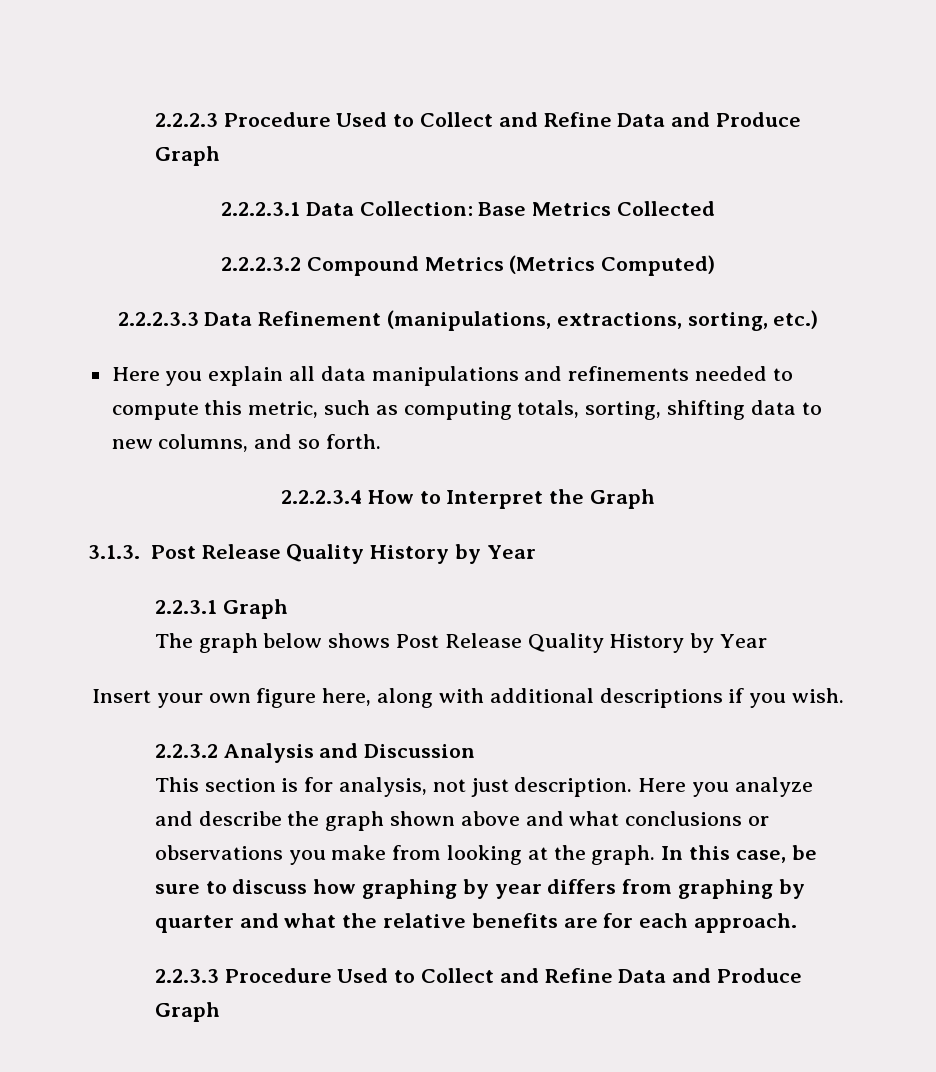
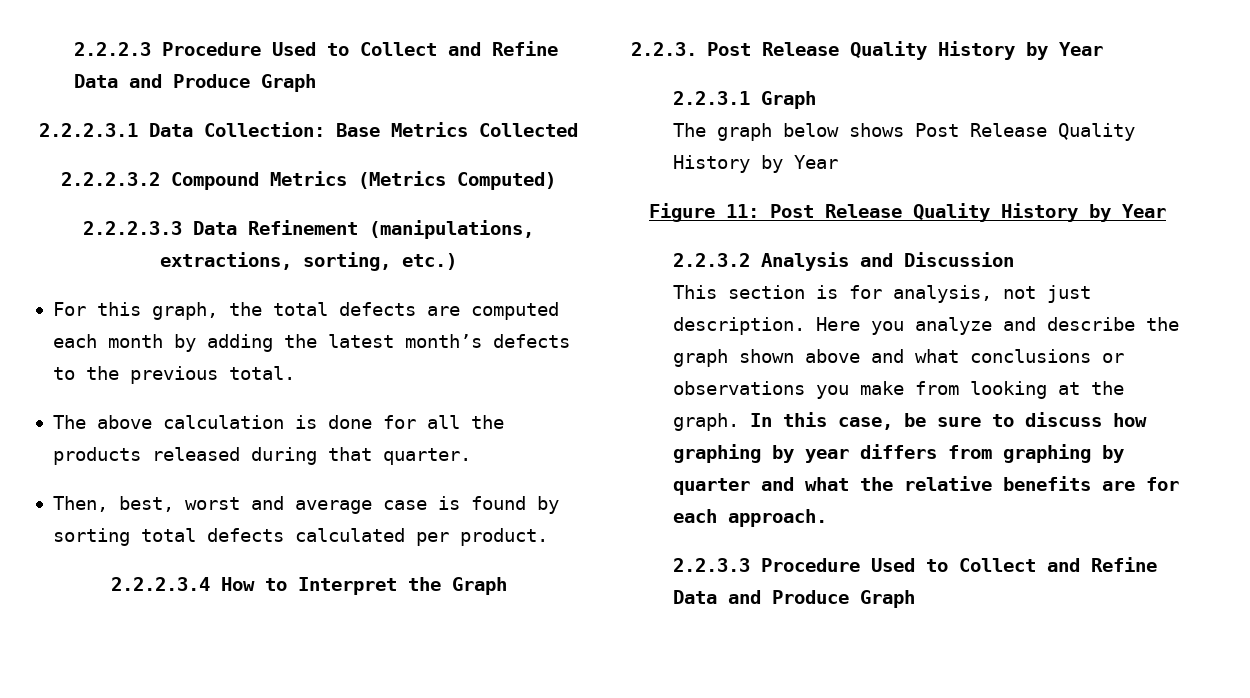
- Here you explain all data manipulations and refinements needed to compute this metric, such as computing totals, sorting, shifting data to new columns, and so forth.
+ For this graph, the total defects are computed each month by adding the latest month’s defects to the previous total.
+ The above calculation is done for all the products released during that quarter.
+ Then, best, worst and average case is found by sorting total defects calculated per product.
- 3.1.3. Post Release Quality History by Year
+ 2.2.3. Post Release Quality History by Year
- Insert your own figure here, along with additional descriptions if you wish.
+ Figure 11: Post Release Quality History by Year

